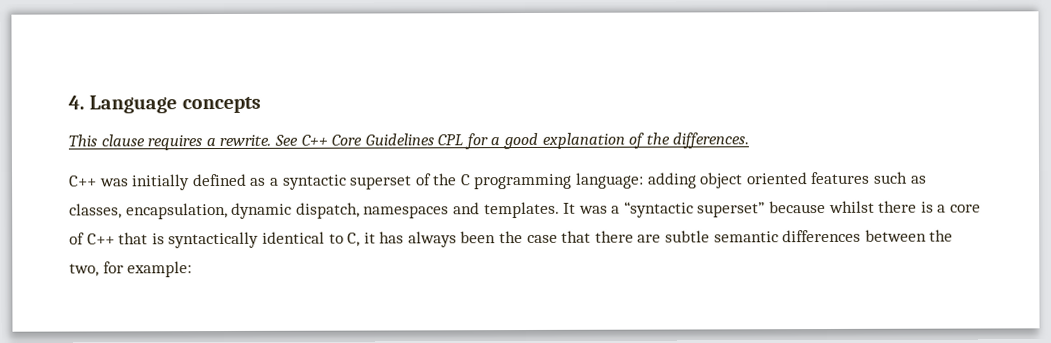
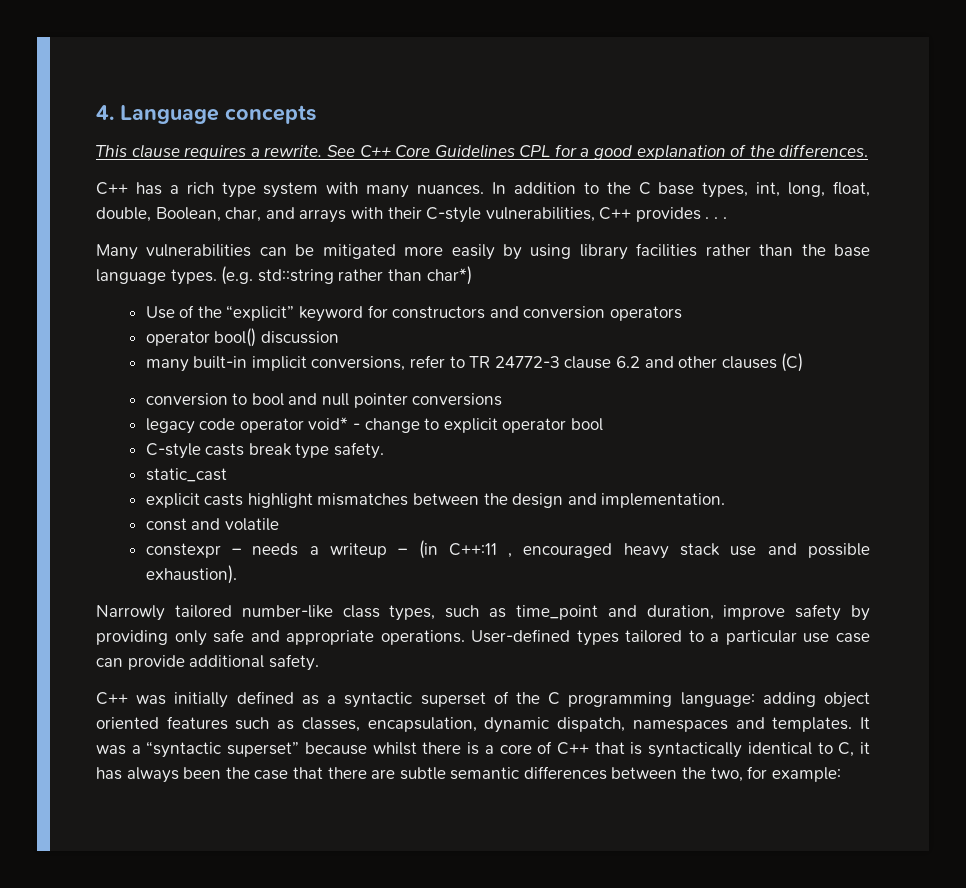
+ C++ has a rich type system with many nuances. In addition to the C base types, int, long, float, double, Boolean, char, and arrays with their C-style vulnerabilities, C++ provides . . .
+ Many vulnerabilities can be mitigated more easily by using library facilities rather than the base language types. (e.g. std::string rather than char*)
+ Use of the “explicit” keyword for constructors and conversion operators
+ operator bool() discussion
+ many built-in implicit conversions, refer to TR 24772-3 clause 6.2 and other clauses (C)
+ conversion to bool and null pointer conversions
+ legacy code operator void* - change to explicit operator bool
+ C-style casts break type safety.
+ static_cast
+ explicit casts highlight mismatches between the design and implementation.
+ const and volatile
+ constexpr – needs a writeup – (in C++:11 , encouraged heavy stack use and possible exhaustion).
+ Narrowly tailored number-like class types, such as time_point and duration, improve safety by providing only safe and appropriate operations. User-defined types tailored to a particular use case can provide additional safety.

